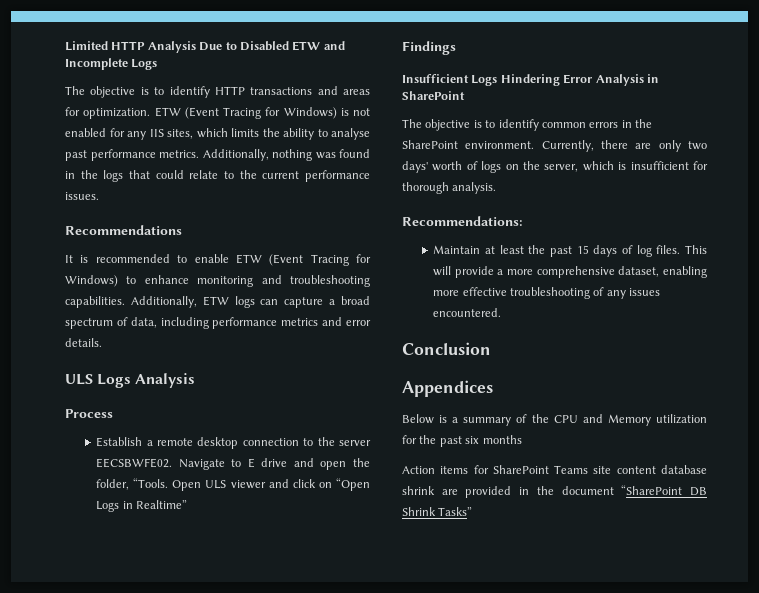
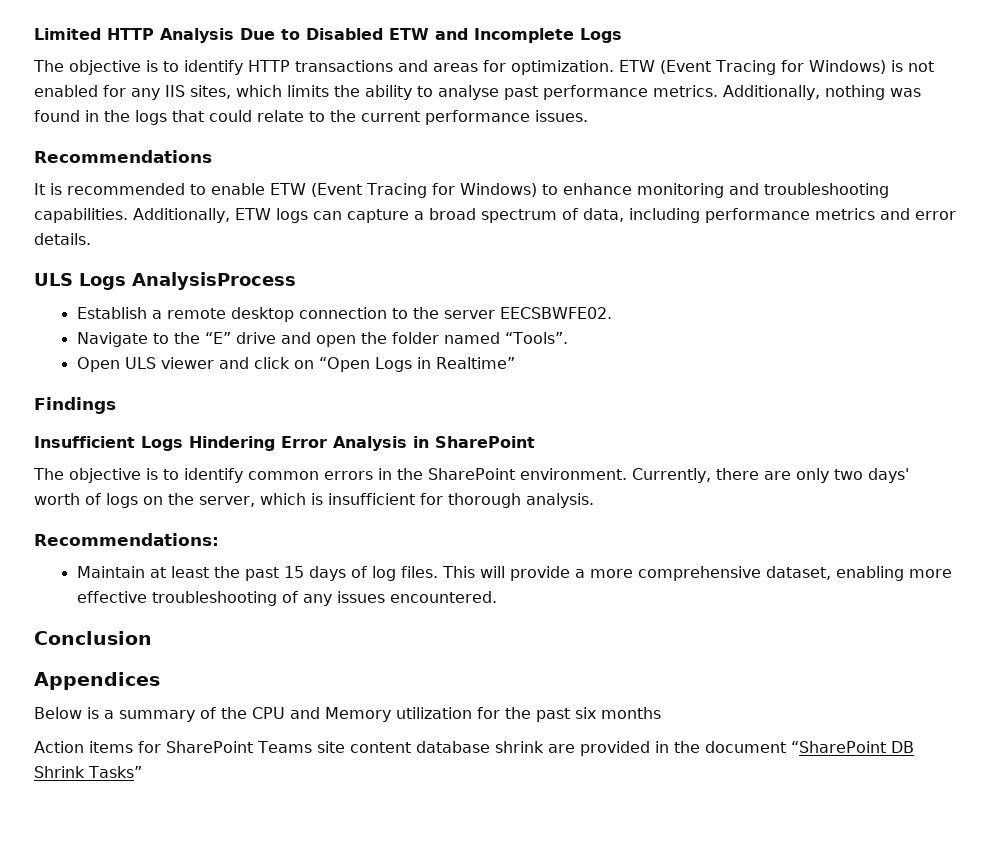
- ULS Logs Analysis
- Process
+ ULS Logs AnalysisProcess
- Establish a remote desktop connection to the server EECSBWFE02. Navigate to E drive and open the folder, “Tools. Open ULS viewer and click on “Open Logs in Realtime”
+ Establish a remote desktop connection to the server EECSBWFE02.
+ Navigate to the “E” drive and open the folder named “Tools”.
+ Open ULS viewer and click on “Open Logs in Realtime”

